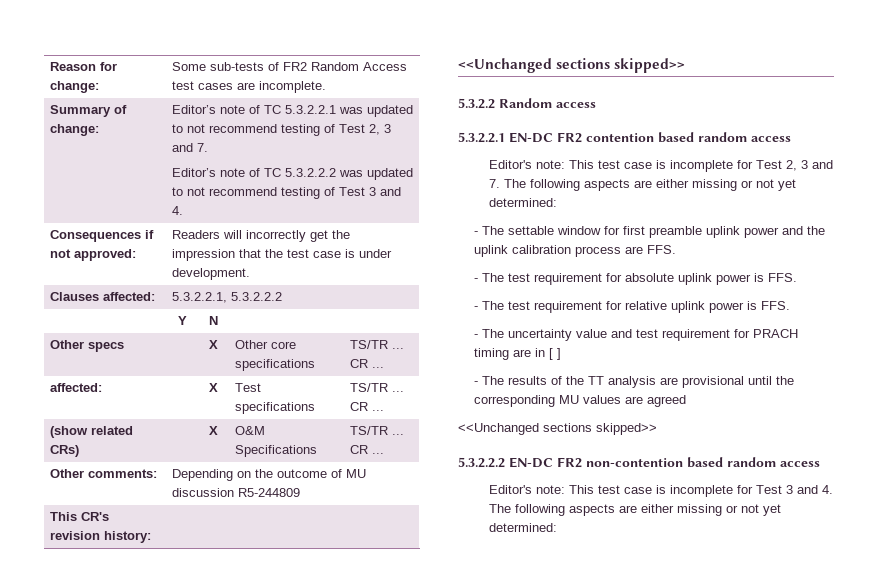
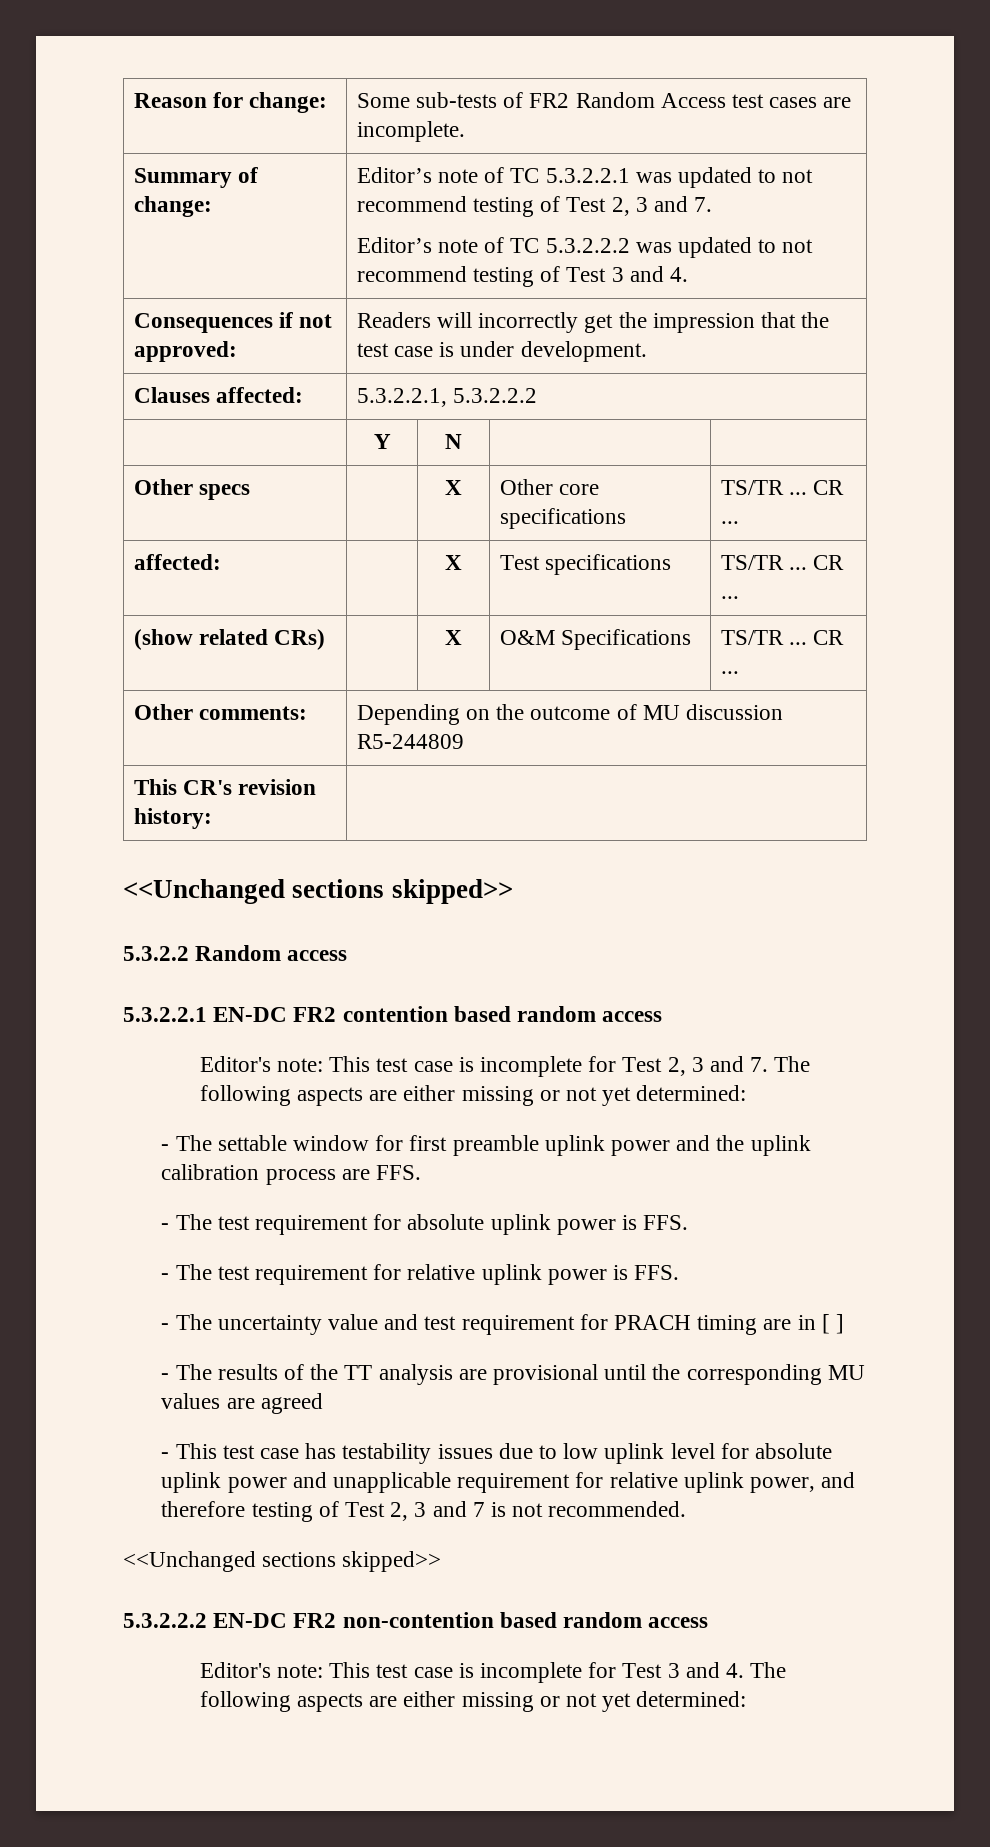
+ - This test case has testability issues due to low uplink level for absolute uplink power and unapplicable requirement for relative uplink power, and therefore testing of Test 2, 3 and 7 is not recommended.

